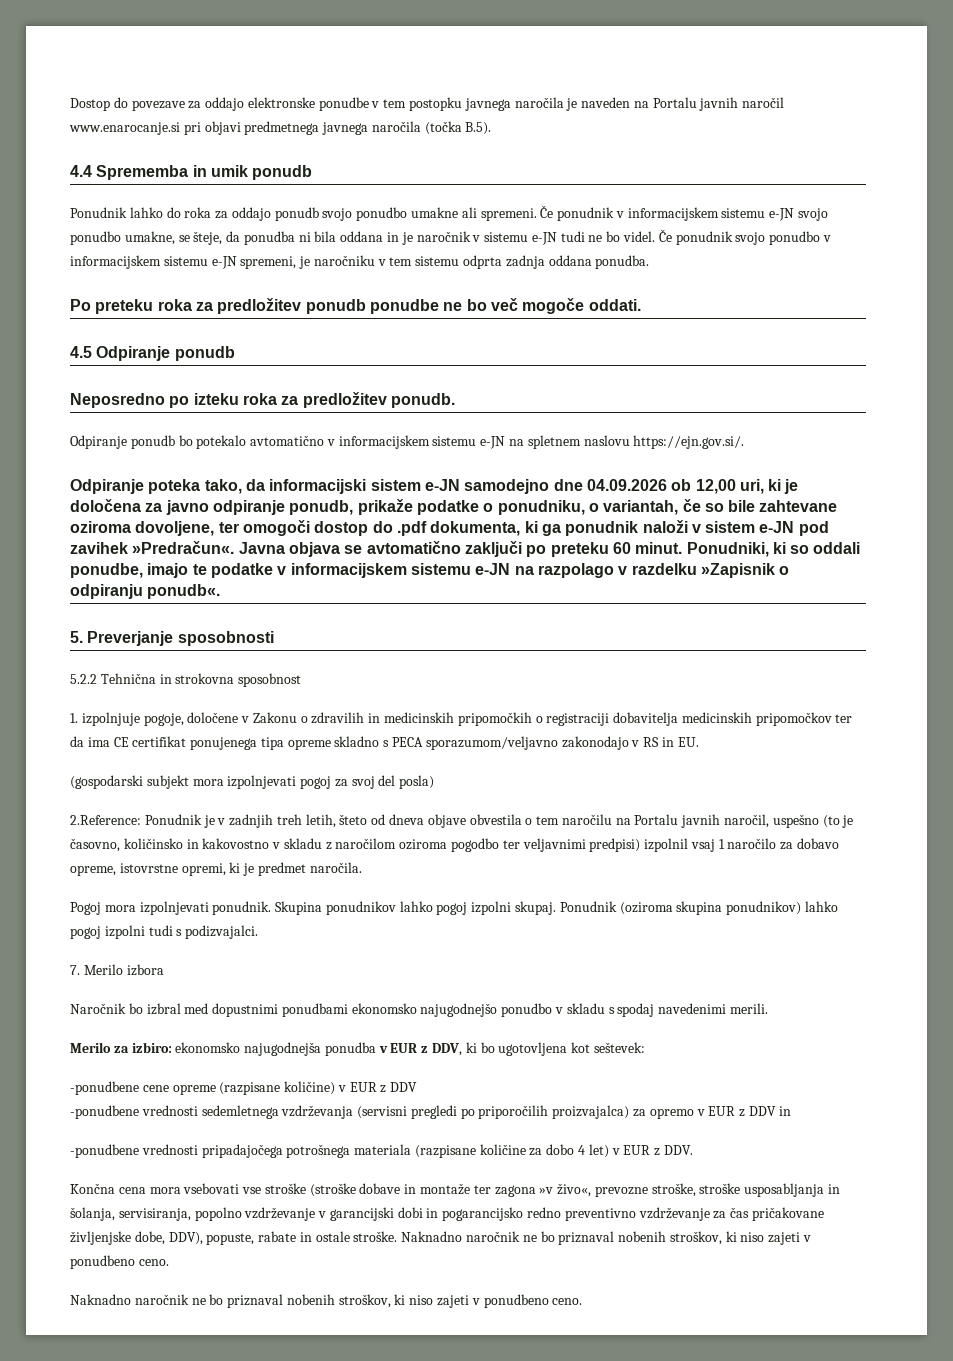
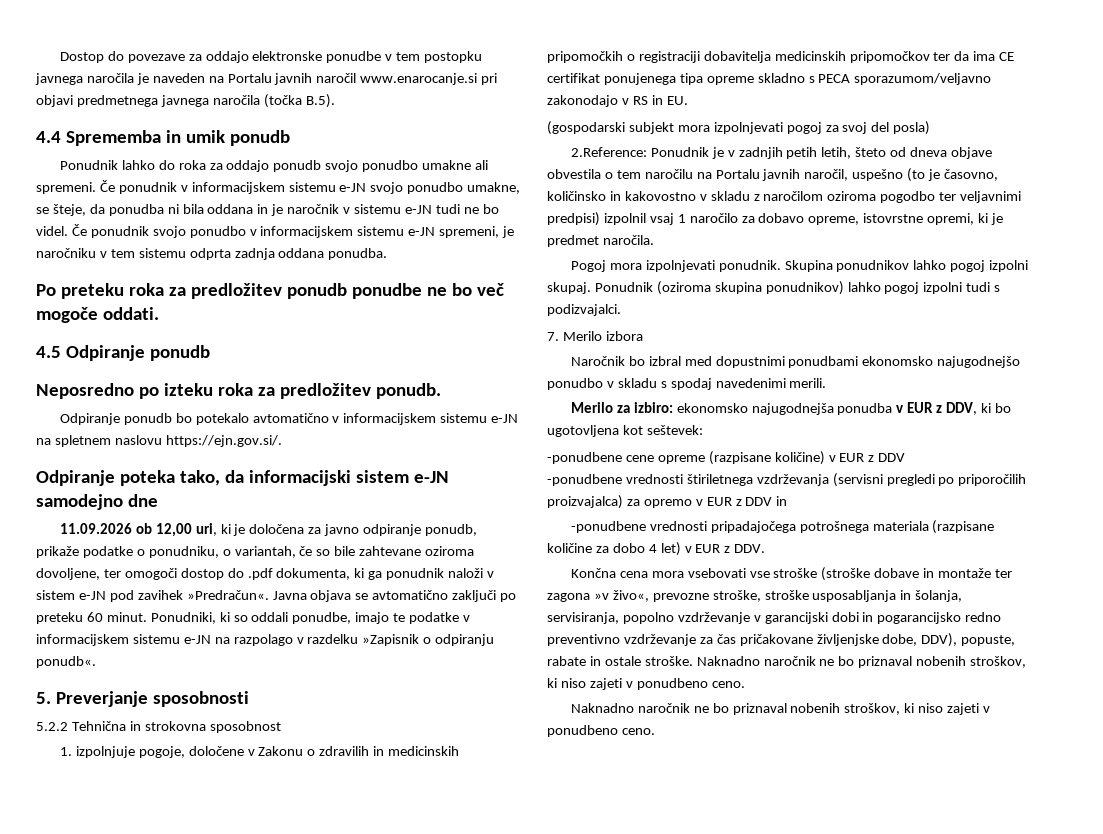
- Odpiranje poteka tako, da informacijski sistem e-JN samodejno dne 04.09.2026 ob 12,00 uri, ki je določena za javno odpiranje ponudb, prikaže podatke o ponudniku, o variantah, če so bile zahtevane oziroma dovoljene, ter omogoči dostop do .pdf dokumenta, ki ga ponudnik naloži v sistem e-JN pod zavihek »Predračun«.
+ Odpiranje poteka tako, da informacijski sistem e-JN samodejno dne
+ 11.09.2026 ob 12,00 uri, ki je določena za javno odpiranje ponudb, prikaže podatke o ponudniku, o variantah, če so bile zahtevane oziroma dovoljene, ter omogoči dostop do .pdf dokumenta, ki ga ponudnik naloži v sistem e-JN pod zavihek »Predračun«.
- 2.Reference: Ponudnik je v zadnjih treh letih, šteto od dneva objave obvestila o tem naročilu na Portalu javnih naročil, uspešno (to je časovno, količinsko in kakovostno v skladu z naročilom oziroma pogodbo ter veljavnimi predpisi) izpolnil vsaj 1 naročilo za dobavo opreme, istovrstne opremi, ki je predmet naročila.
+ 2.Reference: Ponudnik je v zadnjih petih letih, šteto od dneva objave obvestila o tem naročilu na Portalu javnih naročil, uspešno (to je časovno, količinsko in kakovostno v skladu z naročilom oziroma pogodbo ter veljavnimi predpisi) izpolnil vsaj 1 naročilo za dobavo opreme, istovrstne opremi, ki je predmet naročila.
- -ponudbene vrednosti sedemletnega vzdrževanja (servisni pregledi po priporočilih proizvajalca) za opremo v EUR z DDV in
+ -ponudbene vrednosti štiriletnega vzdrževanja (servisni pregledi po priporočilih proizvajalca) za opremo v EUR z DDV in

